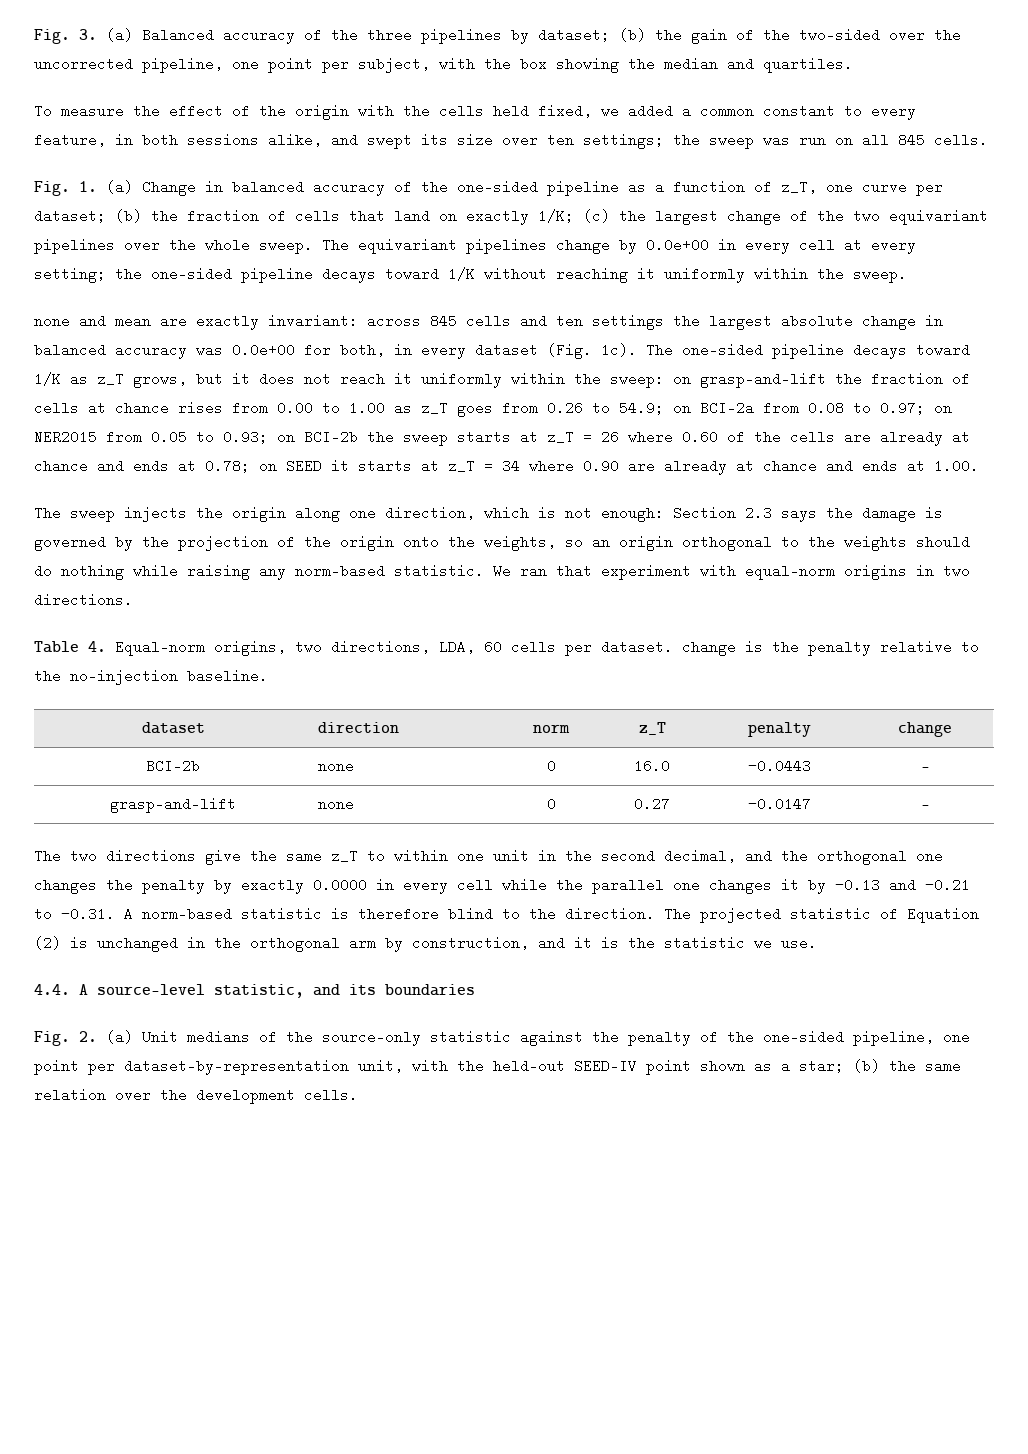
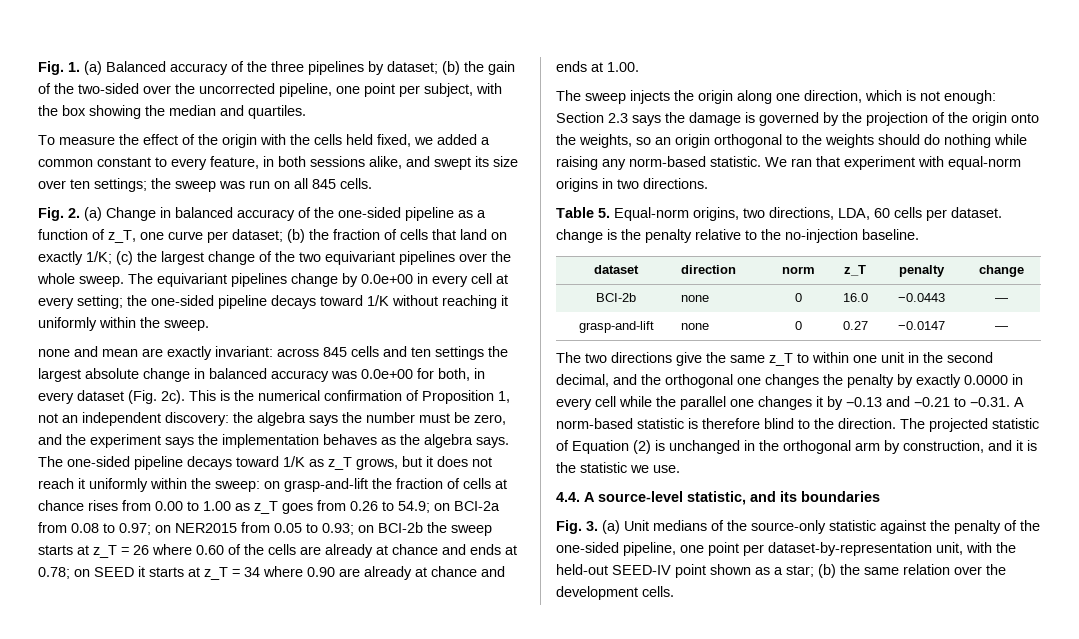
- Fig. 3. (a) Balanced accuracy of the three pipelines by dataset; (b) the gain of the two-sided over the uncorrected pipeline, one point per subject, with the box showing the median and quartiles.
+ Fig. 1. (a) Balanced accuracy of the three pipelines by dataset; (b) the gain of the two-sided over the uncorrected pipeline, one point per subject, with the box showing the median and quartiles.
- Fig. 1. (a) Change in balanced accuracy of the one-sided pipeline as a function of z_T, one curve per dataset; (b) the fraction of cells that land on exactly 1/K; (c) the largest change of the two equivariant pipelines over the whole sweep.
+ Fig. 2. (a) Change in balanced accuracy of the one-sided pipeline as a function of z_T, one curve per dataset; (b) the fraction of cells that land on exactly 1/K; (c) the largest change of the two equivariant pipelines over the whole sweep.
- none and mean are exactly invariant: across 845 cells and ten settings the largest absolute change in balanced accuracy was 0.0e+00 for both, in every dataset (Fig. 1c).
+ none and mean are exactly invariant: across 845 cells and ten settings the largest absolute change in balanced accuracy was 0.0e+00 for both, in every dataset (Fig. 2c). This is the numerical confirmation of Proposition 1, not an independent discovery: the algebra says the number must be zero, and the experiment says the implementation behaves as the algebra says.
- Table 4. Equal-norm origins, two directions, LDA, 60 cells per dataset. change is the penalty relative to the no-injection baseline.
+ Table 5. Equal-norm origins, two directions, LDA, 60 cells per dataset. change is the penalty relative to the no-injection baseline.
- Fig. 2. (a) Unit medians of the source-only statistic against the penalty of the one-sided pipeline, one point per dataset-by-representation unit, with the held-out SEED-IV point shown as a star; (b) the same relation over the development cells.
+ Fig. 3. (a) Unit medians of the source-only statistic against the penalty of the one-sided pipeline, one point per dataset-by-representation unit, with the held-out SEED-IV point shown as a star; (b) the same relation over the development cells.

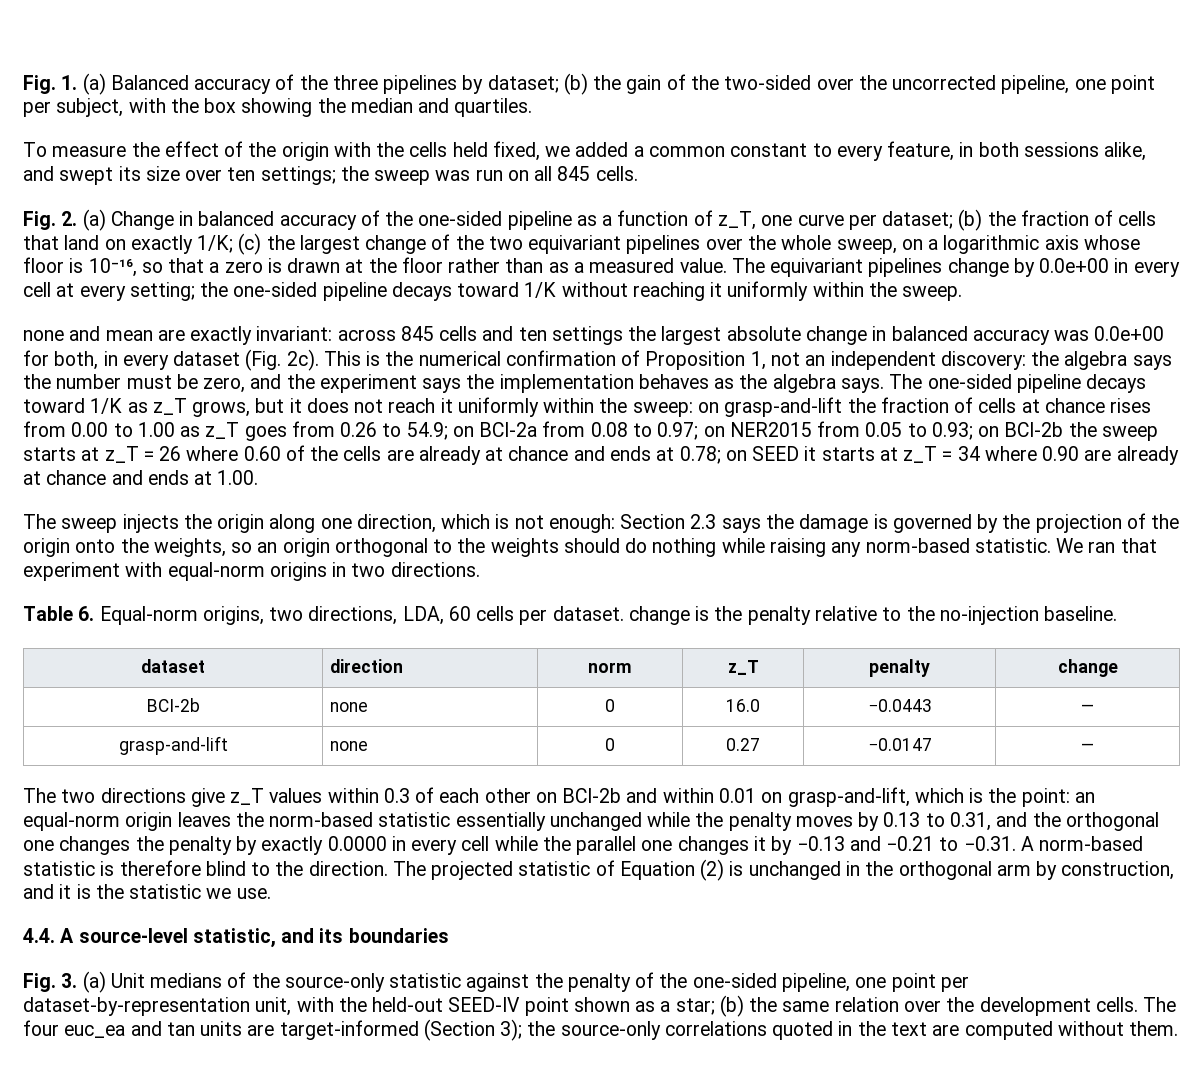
- Fig. 2. (a) Change in balanced accuracy of the one-sided pipeline as a function of z_T, one curve per dataset; (b) the fraction of cells that land on exactly 1/K; (c) the largest change of the two equivariant pipelines over the whole sweep.
+ Fig. 2. (a) Change in balanced accuracy of the one-sided pipeline as a function of z_T, one curve per dataset; (b) the fraction of cells that land on exactly 1/K; (c) the largest change of the two equivariant pipelines over the whole sweep, on a logarithmic axis whose floor is 10⁻¹⁶, so that a zero is drawn at the floor rather than as a measured value.
- Table 5. Equal-norm origins, two directions, LDA, 60 cells per dataset. change is the penalty relative to the no-injection baseline.
+ Table 6. Equal-norm origins, two directions, LDA, 60 cells per dataset. change is the penalty relative to the no-injection baseline.
- The two directions give the same z_T to within one unit in the second decimal, and the orthogonal one changes the penalty by exactly 0.0000 in every cell while the parallel one changes it by −0.13 and −0.21 to −0.31. A norm-based statistic is therefore blind to the direction.
+ The two directions give z_T values within 0.3 of each other on BCI-2b and within 0.01 on grasp-and-lift, which is the point: an equal-norm origin leaves the norm-based statistic essentially unchanged while the penalty moves by 0.13 to 0.31, and the orthogonal one changes the penalty by exactly 0.0000 in every cell while the parallel one changes it by −0.13 and −0.21 to −0.31. A norm-based statistic is therefore blind to the direction.
+ The four euc_ea and tan units are target-informed (Section 3); the source-only correlations quoted in the text are computed without them.

